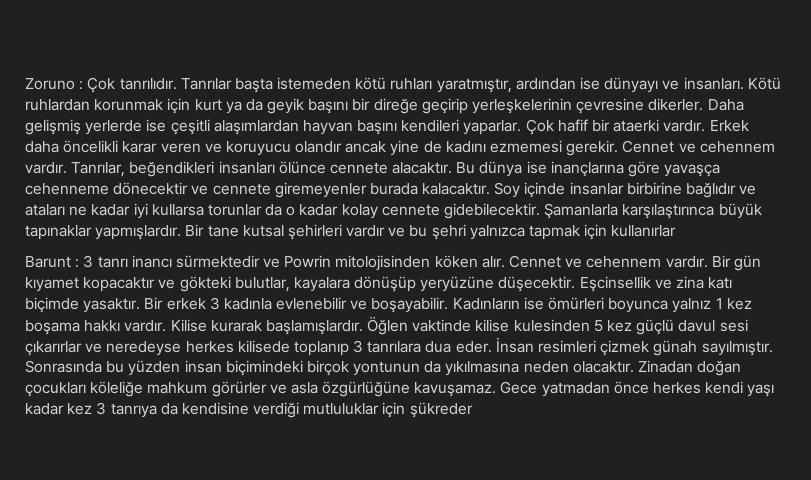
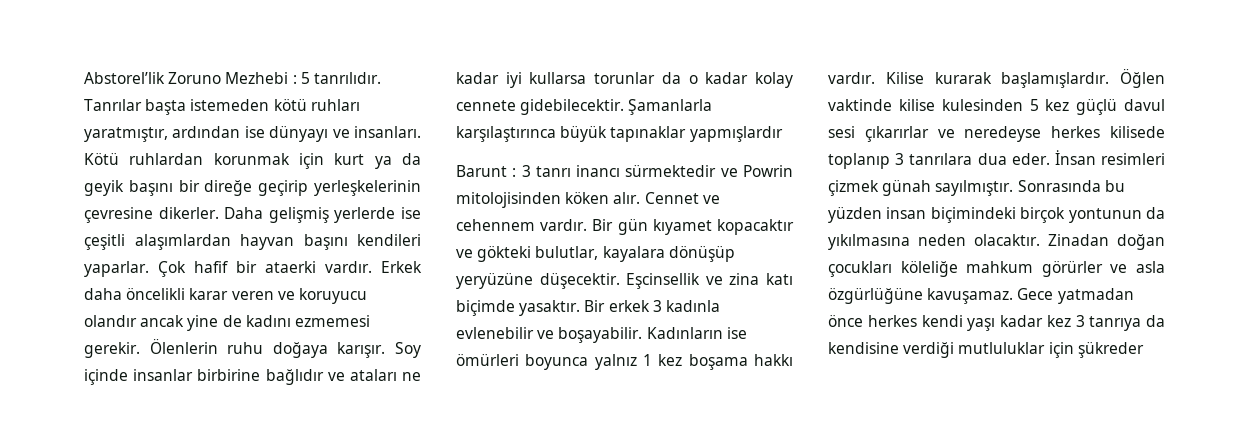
- Zoruno : Çok tanrılıdır.
+ Abstorel’lik Zoruno Mezhebi : 5 tanrılıdır.
- Cennet ve cehennem vardır. Tanrılar, beğendikleri insanları ölünce cennete alacaktır. Bu dünya ise inançlarına göre yavaşça cehenneme dönecektir ve cennete giremeyenler burada kalacaktır.
+ Ölenlerin ruhu doğaya karışır.
- Şamanlarla karşılaştırınca büyük tapınaklar yapmışlardır. Bir tane kutsal şehirleri vardır ve bu şehri yalnızca tapmak için kullanırlar
+ Şamanlarla karşılaştırınca büyük tapınaklar yapmışlardır

